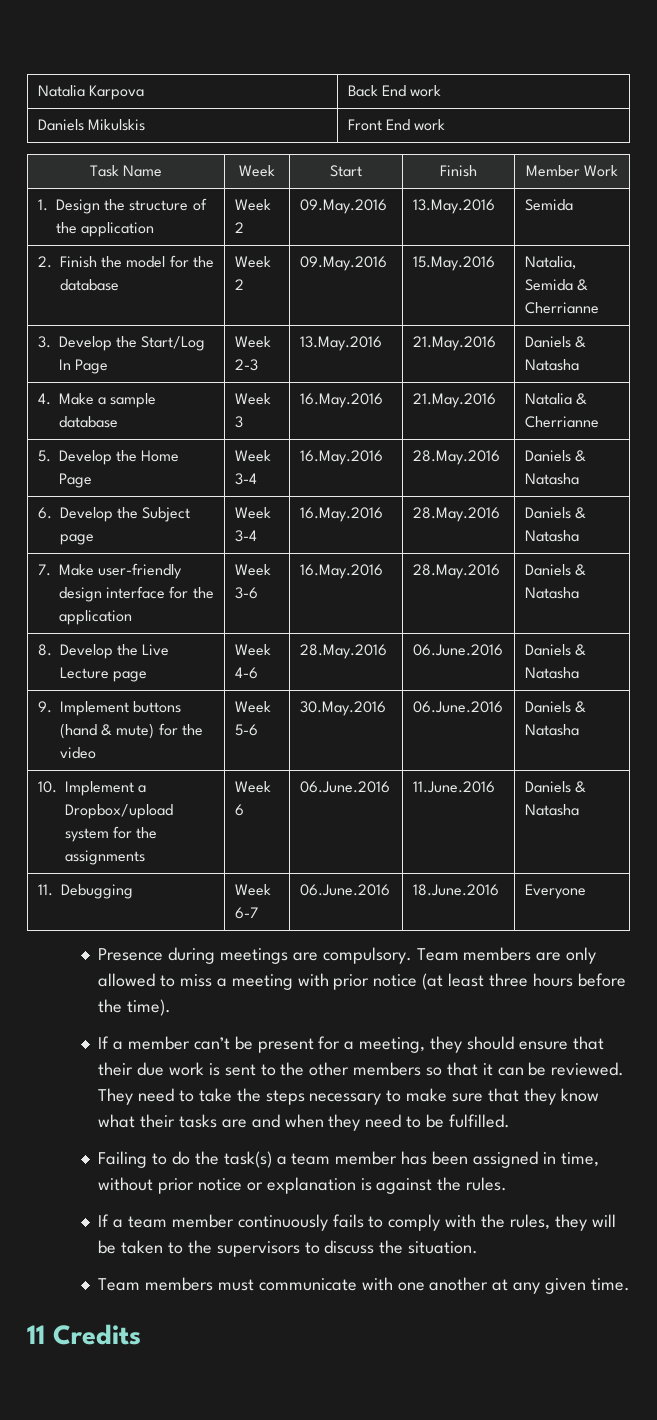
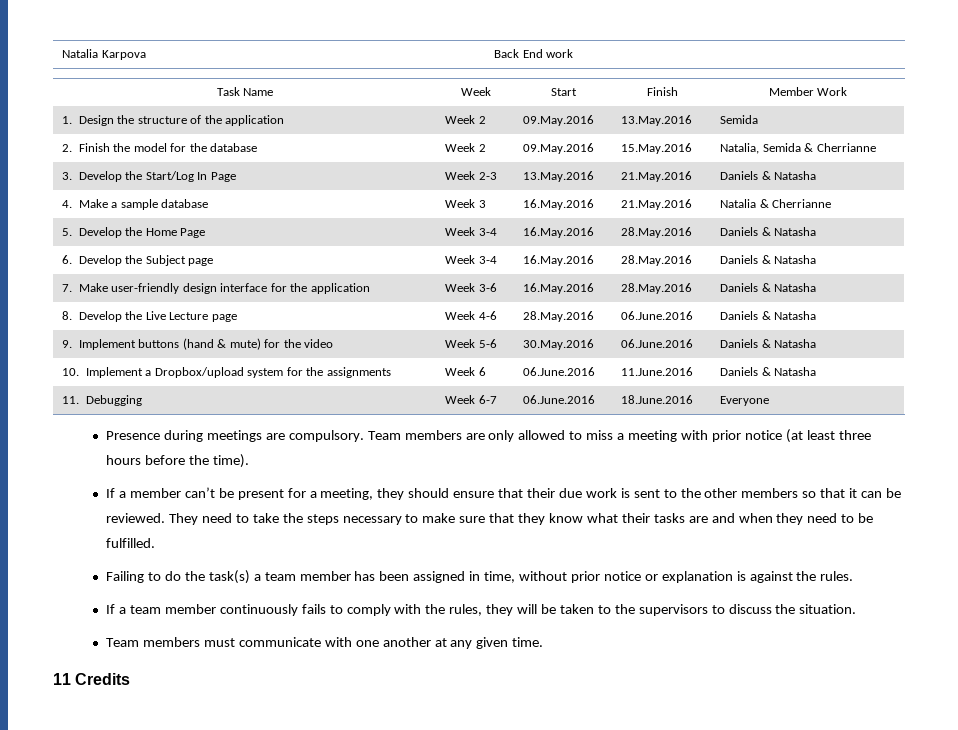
- Daniels Mikulskis | Front End work

